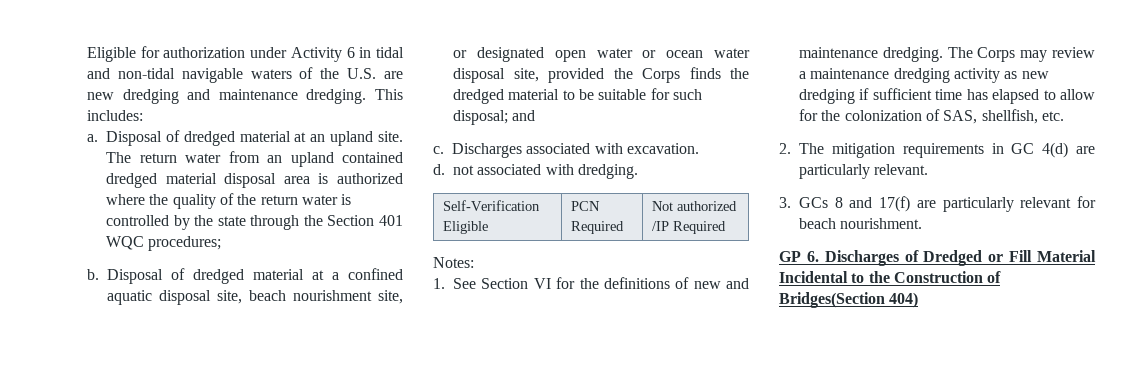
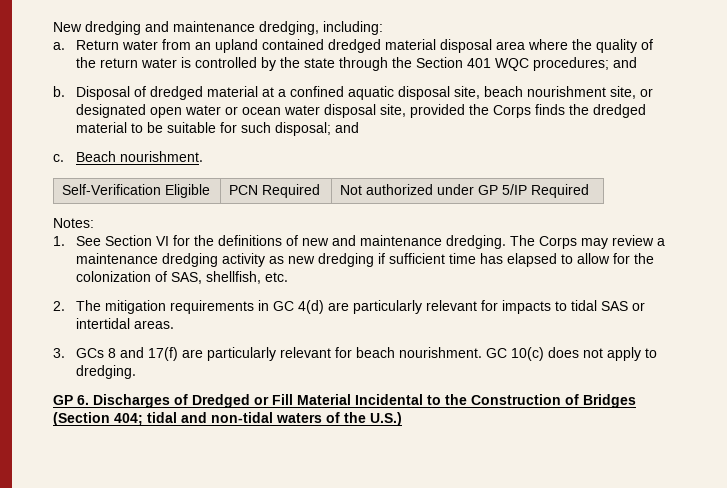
- Eligible for authorization under Activity 6 in tidal and non-tidal navigable waters of the U.S. are new dredging and maintenance dredging. This includes:
- a. Disposal of dredged material at an upland site. The return water from an upland contained dredged material disposal area is authorized where the quality of the return water is controlled by the state through the Section 401 WQC procedures;
+ New dredging and maintenance dredging, including:
+ a. Return water from an upland contained dredged material disposal area where the quality of the return water is controlled by the state through the Section 401 WQC procedures; and
- Discharges associated with excavation.
- d. not associated with dredging.
+ Beach nourishment.
- Self-Verification Eligible | PCN Required | Not authorized /IP Required
+ Self-Verification Eligible | PCN Required | Not authorized under GP 5/IP Required
- 2. The mitigation requirements in GC 4(d) are particularly relevant.
+ 2. The mitigation requirements in GC 4(d) are particularly relevant for impacts to tidal SAS or intertidal areas.
+ GC 10(c) does not apply to dredging.
- GP 6. Discharges of Dredged or Fill Material Incidental to the Construction of Bridges(Section 404)
+ GP 6. Discharges of Dredged or Fill Material Incidental to the Construction of Bridges (Section 404; tidal and non-tidal waters of the U.S.)

